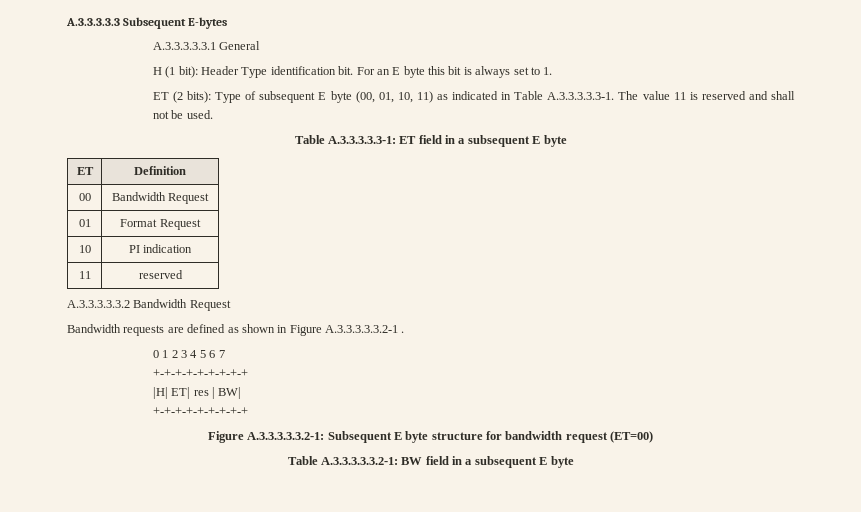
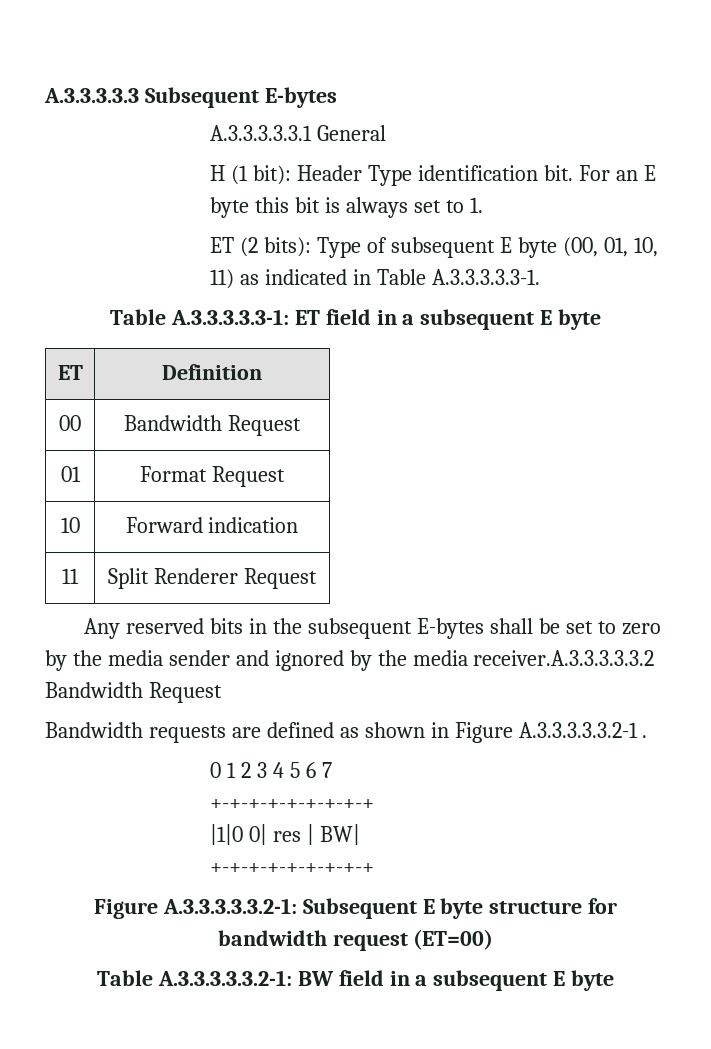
- ET (2 bits): Type of subsequent E byte (00, 01, 10, 11) as indicated in Table A.3.3.3.3.3-1. The value 11 is reserved and shall not be used.
+ ET (2 bits): Type of subsequent E byte (00, 01, 10, 11) as indicated in Table A.3.3.3.3.3-1.
- 10 | PI indication
+ 10 | Forward indication
- 11 | reserved
- A.3.3.3.3.3.2 Bandwidth Request
+ 11 | Split Renderer Request
+ Any reserved bits in the subsequent E-bytes shall be set to zero by the media sender and ignored by the media receiver.A.3.3.3.3.3.2 Bandwidth Request
- |H| ET| res | BW|
+ |1|0 0| res | BW|

